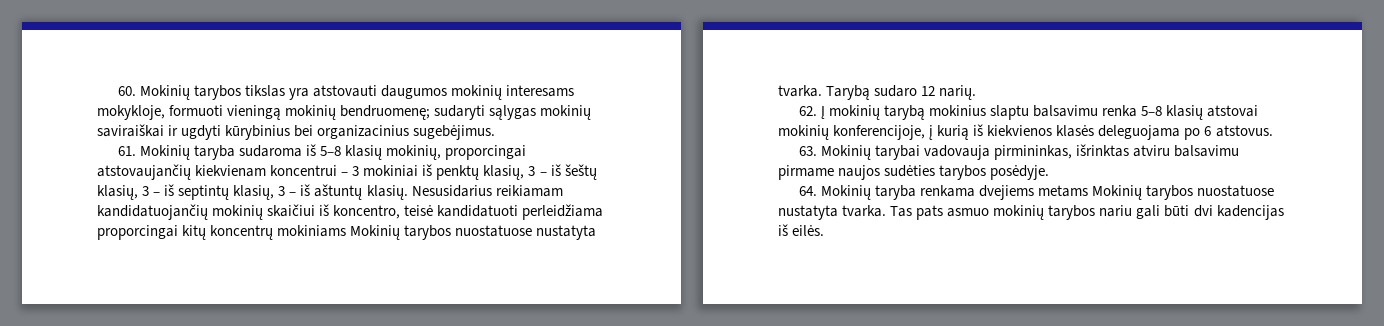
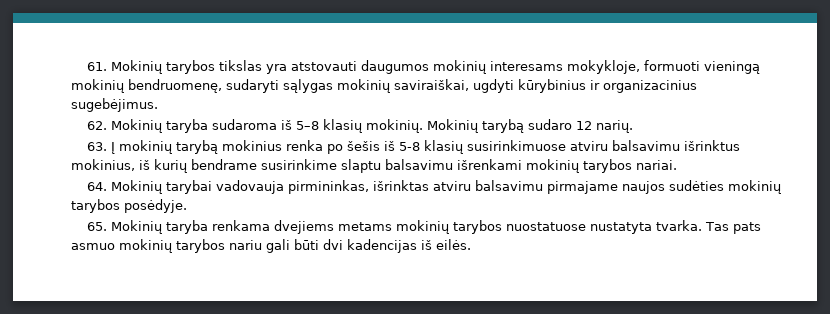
- 60. Mokinių tarybos tikslas yra atstovauti daugumos mokinių interesams mokykloje, formuoti vieningą mokinių bendruomenę; sudaryti sąlygas mokinių saviraiškai ir ugdyti kūrybinius bei organizacinius sugebėjimus.
+ 61. Mokinių tarybos tikslas yra atstovauti daugumos mokinių interesams mokykloje, formuoti vieningą mokinių bendruomenę, sudaryti sąlygas mokinių saviraiškai, ugdyti kūrybinius ir organizacinius sugebėjimus.
- 61. Mokinių taryba sudaroma iš 5–8 klasių mokinių, proporcingai atstovaujančių kiekvienam koncentrui – 3 mokiniai iš penktų klasių, 3 – iš šeštų klasių, 3 – iš septintų klasių, 3 – iš aštuntų klasių. Nesusidarius reikiamam kandidatuojančių mokinių skaičiui iš koncentro, teisė kandidatuoti perleidžiama proporcingai kitų koncentrų mokiniams Mokinių tarybos nuostatuose nustatyta tvarka. Tarybą sudaro 12 narių.
+ 62. Mokinių taryba sudaroma iš 5–8 klasių mokinių. Mokinių tarybą sudaro 12 narių.
- 62. Į mokinių tarybą mokinius slaptu balsavimu renka 5–8 klasių atstovai mokinių konferencijoje, į kurią iš kiekvienos klasės deleguojama po 6 atstovus.
- 63. Mokinių tarybai vadovauja pirmininkas, išrinktas atviru balsavimu pirmame naujos sudėties tarybos posėdyje.
+ 63. Į mokinių tarybą mokinius renka po šešis iš 5-8 klasių susirinkimuose atviru balsavimu išrinktus mokinius, iš kurių bendrame susirinkime slaptu balsavimu išrenkami mokinių tarybos nariai.
+ 64. Mokinių tarybai vadovauja pirmininkas, išrinktas atviru balsavimu pirmajame naujos sudėties mokinių tarybos posėdyje.
- 64. Mokinių taryba renkama dvejiems metams Mokinių tarybos nuostatuose nustatyta tvarka.
+ 65. Mokinių taryba renkama dvejiems metams mokinių tarybos nuostatuose nustatyta tvarka.

